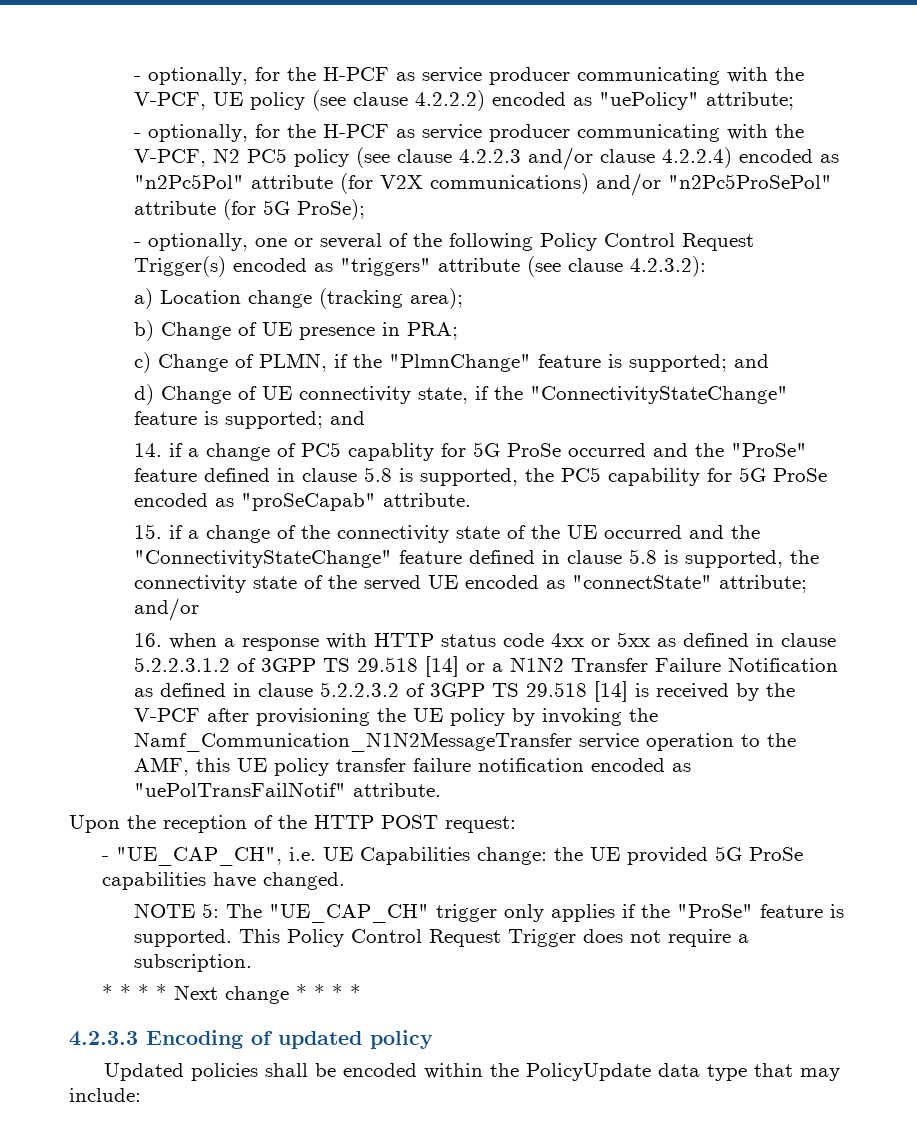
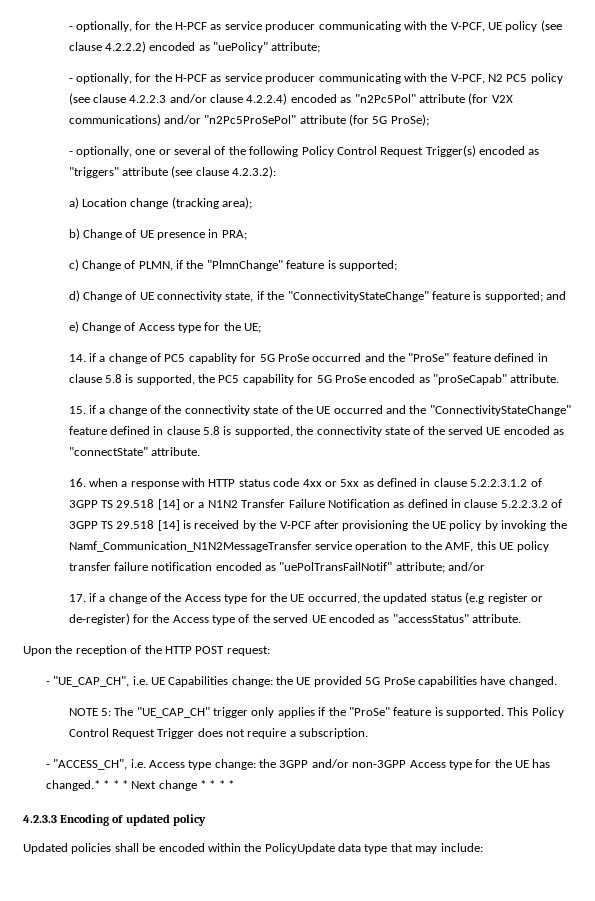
- c) Change of PLMN, if the "PlmnChange" feature is supported; and
+ c) Change of PLMN, if the "PlmnChange" feature is supported;
+ e) Change of Access type for the UE;
- 15. if a change of the connectivity state of the UE occurred and the "ConnectivityStateChange" feature defined in clause 5.8 is supported, the connectivity state of the served UE encoded as "connectState" attribute; and/or
+ 15. if a change of the connectivity state of the UE occurred and the "ConnectivityStateChange" feature defined in clause 5.8 is supported, the connectivity state of the served UE encoded as "connectState" attribute.
- 16. when a response with HTTP status code 4xx or 5xx as defined in clause 5.2.2.3.1.2 of 3GPP TS 29.518 [14] or a N1N2 Transfer Failure Notification as defined in clause 5.2.2.3.2 of 3GPP TS 29.518 [14] is received by the V-PCF after provisioning the UE policy by invoking the Namf_Communication_N1N2MessageTransfer service operation to the AMF, this UE policy transfer failure notification encoded as "uePolTransFailNotif" attribute.
+ 16. when a response with HTTP status code 4xx or 5xx as defined in clause 5.2.2.3.1.2 of 3GPP TS 29.518 [14] or a N1N2 Transfer Failure Notification as defined in clause 5.2.2.3.2 of 3GPP TS 29.518 [14] is received by the V-PCF after provisioning the UE policy by invoking the Namf_Communication_N1N2MessageTransfer service operation to the AMF, this UE policy transfer failure notification encoded as "uePolTransFailNotif" attribute; and/or
+ 17. if a change of the Access type for the UE occurred, the updated status (e.g register or de-register) for the Access type of the served UE encoded as "accessStatus" attribute.
- * * * * Next change * * * *
+ - "ACCESS_CH", i.e. Access type change: the 3GPP and/or non-3GPP Access type for the UE has changed.* * * * Next change * * * *

